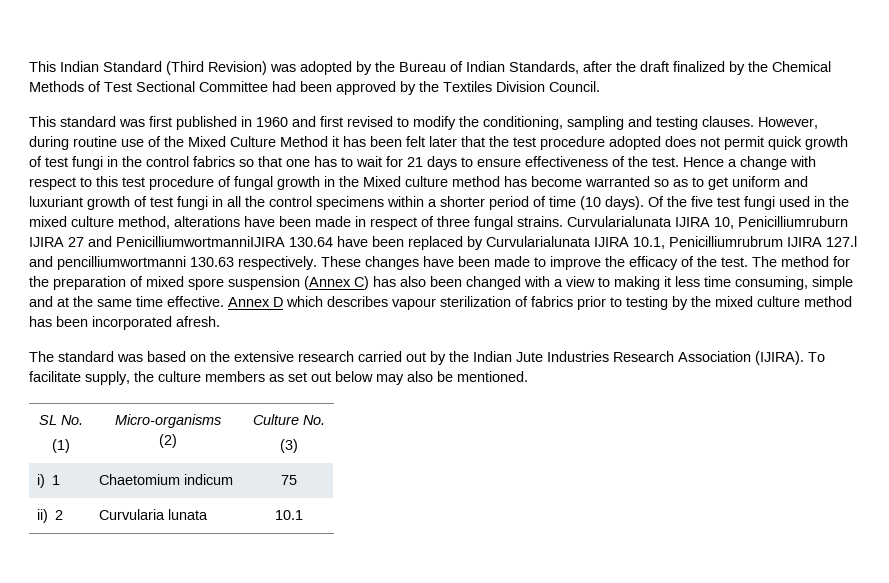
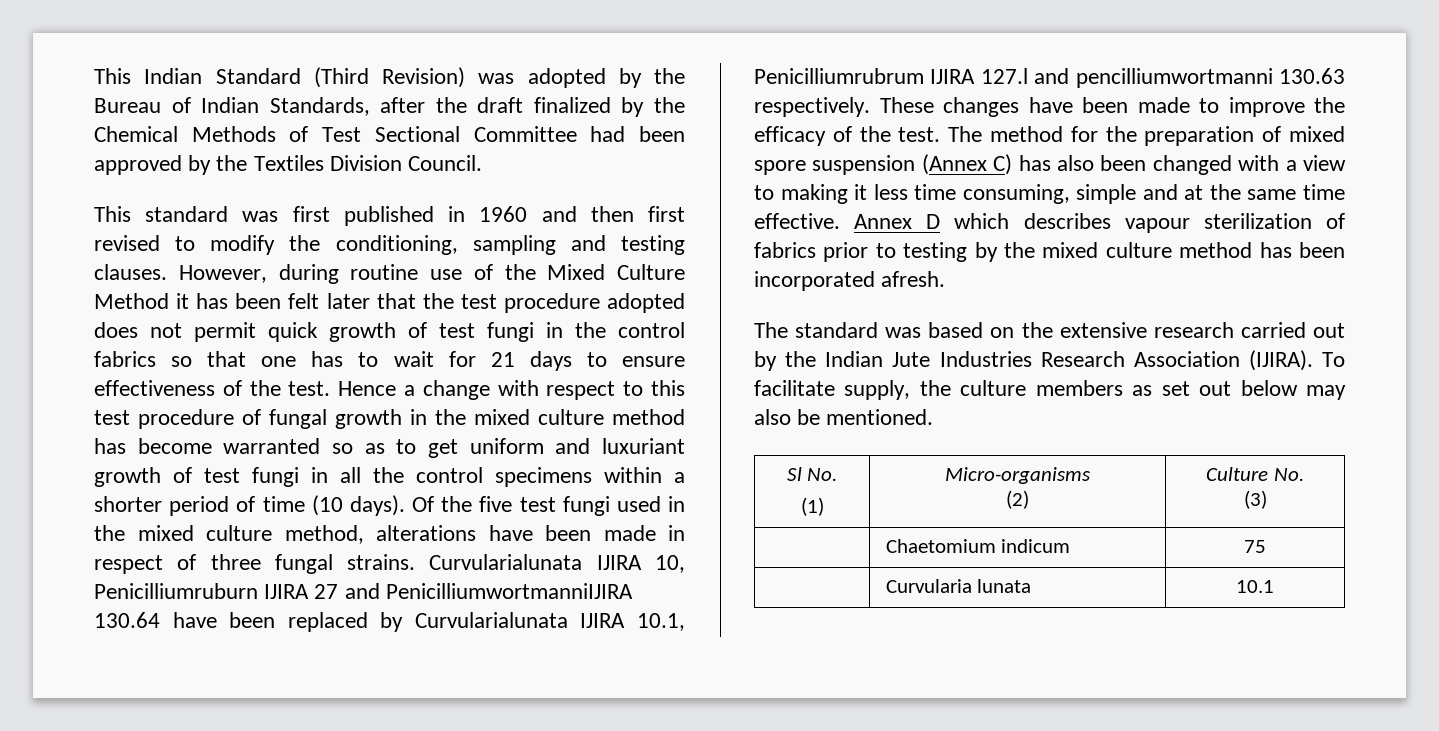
- This standard was first published in 1960 and first revised to modify the conditioning, sampling and testing clauses.
+ This standard was first published in 1960 and then first revised to modify the conditioning, sampling and testing clauses.
- Hence a change with respect to this test procedure of fungal growth in the Mixed culture method has become warranted so as to get uniform and luxuriant growth of test fungi in all the control specimens within a shorter period of time (10 days).
+ Hence a change with respect to this test procedure of fungal growth in the mixed culture method has become warranted so as to get uniform and luxuriant growth of test fungi in all the control specimens within a shorter period of time (10 days).
- SL No.
+ Sl No.
- i) 1 | Chaetomium indicum | 75
+ | Chaetomium indicum | 75
- ii) 2 | Curvularia lunata | 10.1
+ | Curvularia lunata | 10.1

